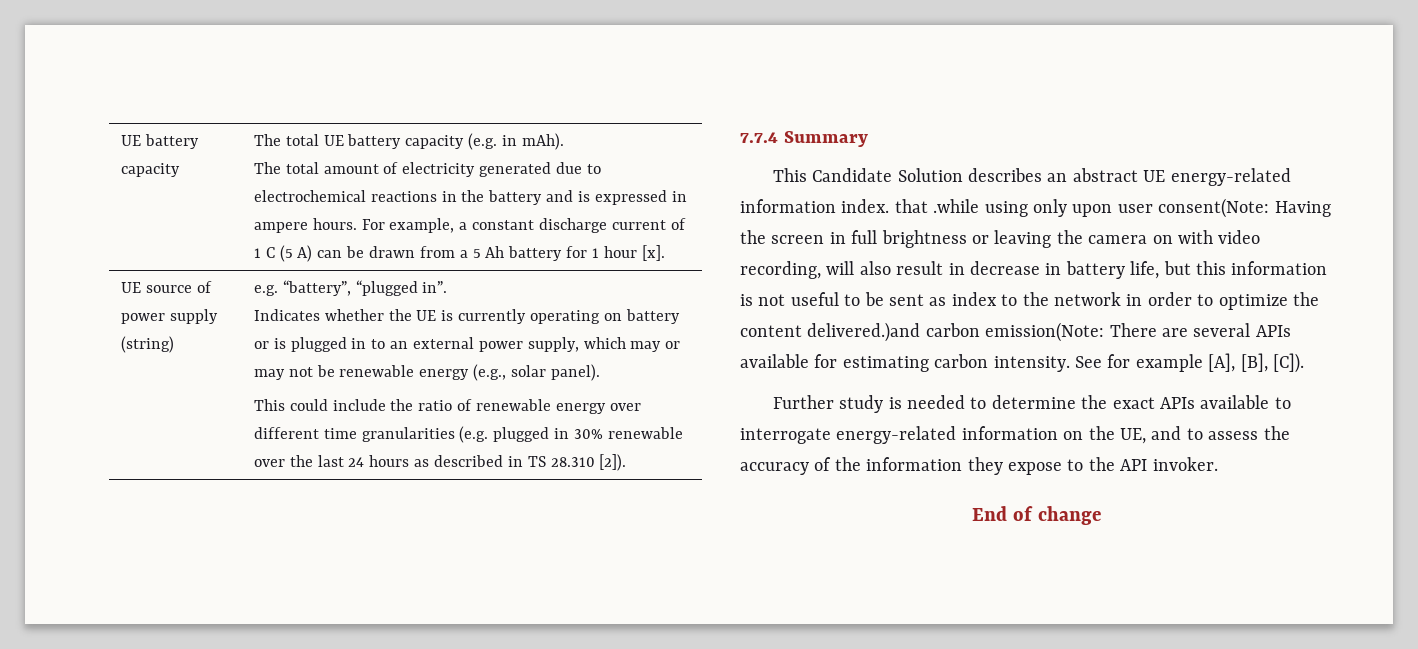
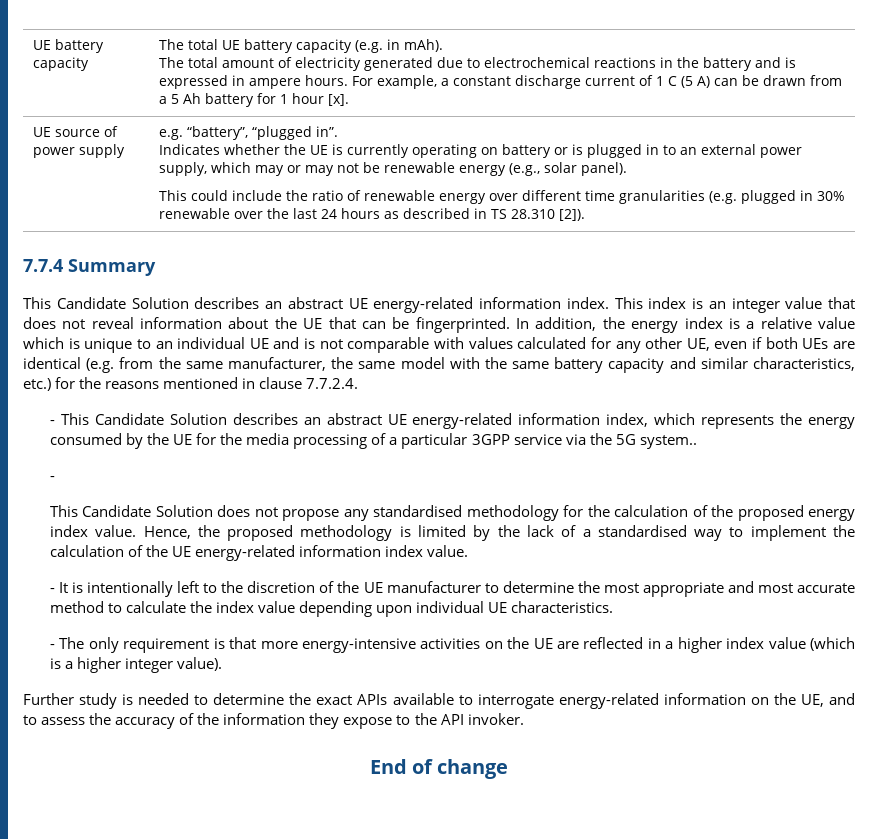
- UE source of power supply (string)
+ UE source of power supply
- This Candidate Solution describes an abstract UE energy-related information index. that .while using only upon user consent(Note: Having the screen in full brightness or leaving the camera on with video recording, will also result in decrease in battery life, but this information is not useful to be sent as index to the network in order to optimize the content delivered.)and carbon emission(Note: There are several APIs available for estimating carbon intensity. See for example [A], [B], [C]).
+ This Candidate Solution describes an abstract UE energy-related information index. This index is an integer value that does not reveal information about the UE that can be fingerprinted. In addition, the energy index is a relative value which is unique to an individual UE and is not comparable with values calculated for any other UE, even if both UEs are identical (e.g. from the same manufacturer, the same model with the same battery capacity and similar characteristics, etc.) for the reasons mentioned in clause 7.7.2.4.
+ - This Candidate Solution describes an abstract UE energy-related information index, which represents the energy consumed by the UE for the media processing of a particular 3GPP service via the 5G system..
+ -
+ This Candidate Solution does not propose any standardised methodology for the calculation of the proposed energy index value. Hence, the proposed methodology is limited by the lack of a standardised way to implement the calculation of the UE energy-related information index value.
+ - It is intentionally left to the discretion of the UE manufacturer to determine the most appropriate and most accurate method to calculate the index value depending upon individual UE characteristics.
+ - The only requirement is that more energy-intensive activities on the UE are reflected in a higher index value (which is a higher integer value).

